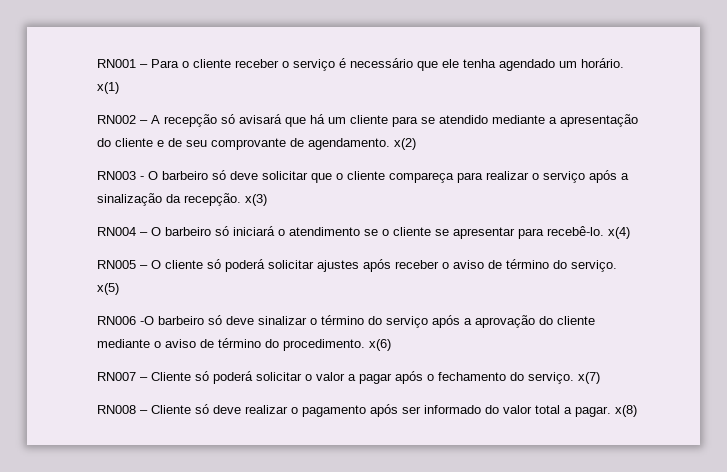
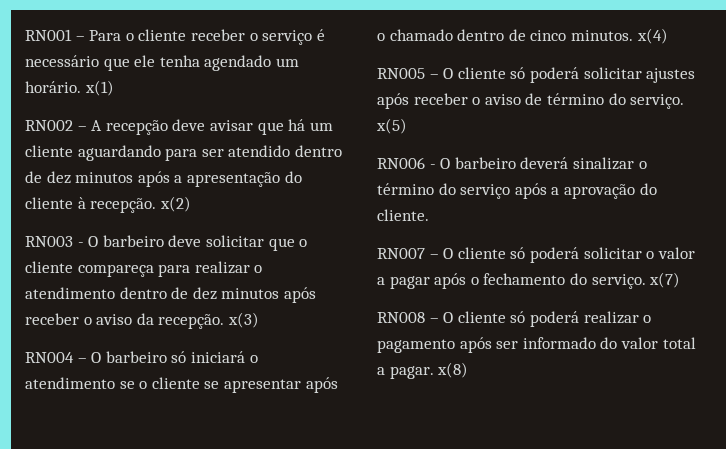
- RN002 – A recepção só avisará que há um cliente para se atendido mediante a apresentação do cliente e de seu comprovante de agendamento. x(2)
+ RN002 – A recepção deve avisar que há um cliente aguardando para ser atendido dentro de dez minutos após a apresentação do cliente à recepção. x(2)
- RN003 - O barbeiro só deve solicitar que o cliente compareça para realizar o serviço após a sinalização da recepção. x(3)
+ RN003 - O barbeiro deve solicitar que o cliente compareça para realizar o atendimento dentro de dez minutos após receber o aviso da recepção. x(3)
- RN004 – O barbeiro só iniciará o atendimento se o cliente se apresentar para recebê-lo. x(4)
+ RN004 – O barbeiro só iniciará o atendimento se o cliente se apresentar após o chamado dentro de cinco minutos. x(4)
- RN006 -O barbeiro só deve sinalizar o término do serviço após a aprovação do cliente mediante o aviso de término do procedimento. x(6)
+ RN006 - O barbeiro deverá sinalizar o término do serviço após a aprovação do cliente.
- RN007 – Cliente só poderá solicitar o valor a pagar após o fechamento do serviço. x(7)
+ RN007 – O cliente só poderá solicitar o valor a pagar após o fechamento do serviço. x(7)
- RN008 – Cliente só deve realizar o pagamento após ser informado do valor total a pagar. x(8)
+ RN008 – O cliente só poderá realizar o pagamento após ser informado do valor total a pagar. x(8)

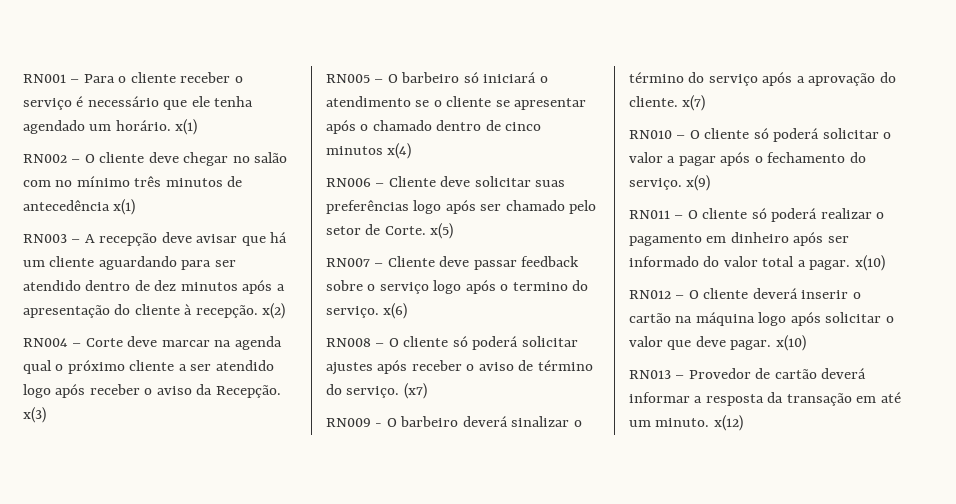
- RN002 – A recepção deve avisar que há um cliente aguardando para ser atendido dentro de dez minutos após a apresentação do cliente à recepção. x(2)
+ RN002 – O cliente deve chegar no salão com no mínimo três minutos de antecedência x(1)
+ RN003 – A recepção deve avisar que há um cliente aguardando para ser atendido dentro de dez minutos após a apresentação do cliente à recepção. x(2)
- RN003 - O barbeiro deve solicitar que o cliente compareça para realizar o atendimento dentro de dez minutos após receber o aviso da recepção. x(3)
+ RN004 – Corte deve marcar na agenda qual o próximo cliente a ser atendido logo após receber o aviso da Recepção. x(3)
- RN004 – O barbeiro só iniciará o atendimento se o cliente se apresentar após o chamado dentro de cinco minutos. x(4)
+ RN005 – O barbeiro só iniciará o atendimento se o cliente se apresentar após o chamado dentro de cinco minutos x(4)
- RN005 – O cliente só poderá solicitar ajustes após receber o aviso de término do serviço. x(5)
- RN006 - O barbeiro deverá sinalizar o término do serviço após a aprovação do cliente.
- RN007 – O cliente só poderá solicitar o valor a pagar após o fechamento do serviço. x(7)
- RN008 – O cliente só poderá realizar o pagamento após ser informado do valor total a pagar. x(8)
+ RN006 – Cliente deve solicitar suas preferências logo após ser chamado pelo setor de Corte. x(5)
+ RN007 – Cliente deve passar feedback sobre o serviço logo após o termino do serviço. x(6)
+ RN008 – O cliente só poderá solicitar ajustes após receber o aviso de término do serviço. (x7)
+ RN009 - O barbeiro deverá sinalizar o término do serviço após a aprovação do cliente. x(7)
+ RN010 – O cliente só poderá solicitar o valor a pagar após o fechamento do serviço. x(9)
+ RN011 – O cliente só poderá realizar o pagamento em dinheiro após ser informado do valor total a pagar. x(10)
+ RN012 – O cliente deverá inserir o cartão na máquina logo após solicitar o valor que deve pagar. x(10)
+ RN013 – Provedor de cartão deverá informar a resposta da transação em até um minuto. x(12)

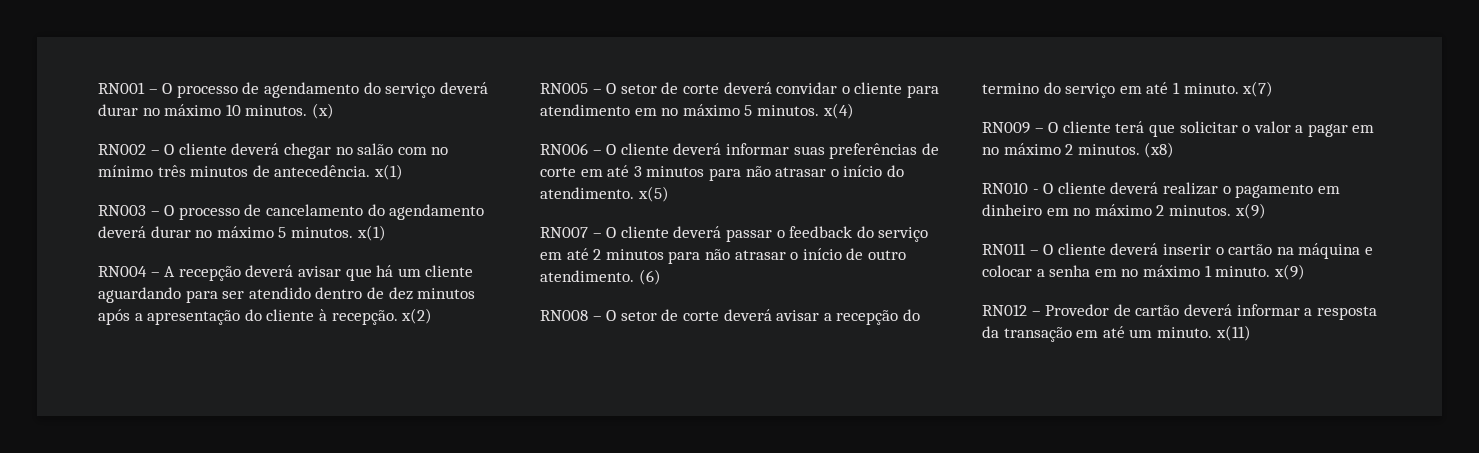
- RN001 – Para o cliente receber o serviço é necessário que ele tenha agendado um horário. x(1)
+ RN001 – O processo de agendamento do serviço deverá durar no máximo 10 minutos. (x)
- RN002 – O cliente deve chegar no salão com no mínimo três minutos de antecedência x(1)
+ RN002 – O cliente deverá chegar no salão com no mínimo três minutos de antecedência. x(1)
- RN003 – A recepção deve avisar que há um cliente aguardando para ser atendido dentro de dez minutos após a apresentação do cliente à recepção. x(2)
+ RN003 – O processo de cancelamento do agendamento deverá durar no máximo 5 minutos. x(1)
+ RN004 – A recepção deverá avisar que há um cliente aguardando para ser atendido dentro de dez minutos após a apresentação do cliente à recepção. x(2)
- RN004 – Corte deve marcar na agenda qual o próximo cliente a ser atendido logo após receber o aviso da Recepção. x(3)
- RN005 – O barbeiro só iniciará o atendimento se o cliente se apresentar após o chamado dentro de cinco minutos x(4)
- RN006 – Cliente deve solicitar suas preferências logo após ser chamado pelo setor de Corte. x(5)
- RN007 – Cliente deve passar feedback sobre o serviço logo após o termino do serviço. x(6)
- RN008 – O cliente só poderá solicitar ajustes após receber o aviso de término do serviço. (x7)
- RN009 - O barbeiro deverá sinalizar o término do serviço após a aprovação do cliente. x(7)
- RN010 – O cliente só poderá solicitar o valor a pagar após o fechamento do serviço. x(9)
- RN011 – O cliente só poderá realizar o pagamento em dinheiro após ser informado do valor total a pagar. x(10)
- RN012 – O cliente deverá inserir o cartão na máquina logo após solicitar o valor que deve pagar. x(10)
- RN013 – Provedor de cartão deverá informar a resposta da transação em até um minuto. x(12)
+ RN005 – O setor de corte deverá convidar o cliente para atendimento em no máximo 5 minutos. x(4)
+ RN006 – O cliente deverá informar suas preferências de corte em até 3 minutos para não atrasar o início do atendimento. x(5)
+ RN007 – O cliente deverá passar o feedback do serviço em até 2 minutos para não atrasar o início de outro atendimento. (6)
+ RN008 – O setor de corte deverá avisar a recepção do termino do serviço em até 1 minuto. x(7)
+ RN009 – O cliente terá que solicitar o valor a pagar em no máximo 2 minutos. (x8)
+ RN010 - O cliente deverá realizar o pagamento em dinheiro em no máximo 2 minutos. x(9)
+ RN011 – O cliente deverá inserir o cartão na máquina e colocar a senha em no máximo 1 minuto. x(9)
+ RN012 – Provedor de cartão deverá informar a resposta da transação em até um minuto. x(11)

